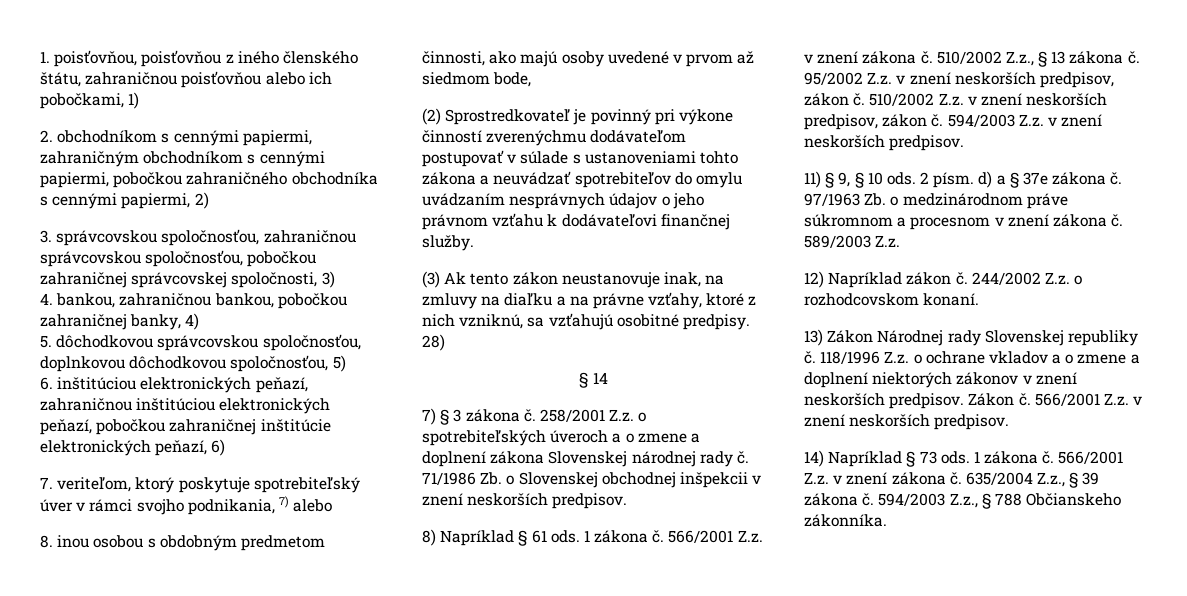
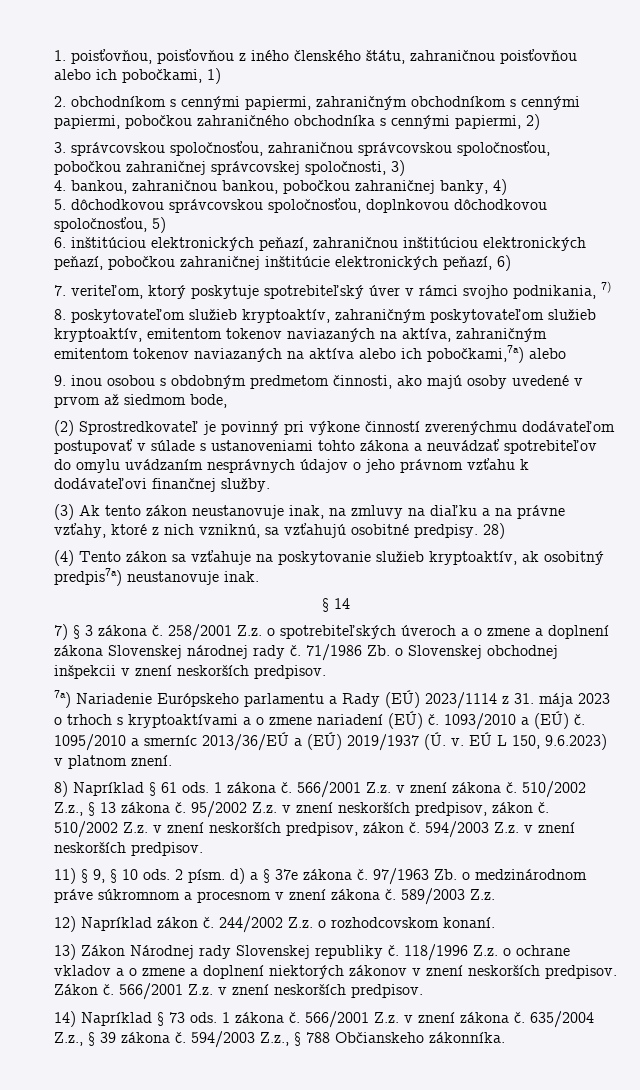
- 7. veriteľom, ktorý poskytuje spotrebiteľský úver v rámci svojho podnikania, 7) alebo
+ 7. veriteľom, ktorý poskytuje spotrebiteľský úver v rámci svojho podnikania, 7)
+ 8. poskytovateľom služieb kryptoaktív, zahraničným poskytovateľom služieb kryptoaktív, emitentom tokenov naviazaných na aktíva, zahraničným emitentom tokenov naviazaných na aktíva alebo ich pobočkami,7a) alebo
- 8. inou osobou s obdobným predmetom činnosti, ako majú osoby uvedené v prvom až siedmom bode,
+ 9. inou osobou s obdobným predmetom činnosti, ako majú osoby uvedené v prvom až siedmom bode,
+ (4) Tento zákon sa vzťahuje na poskytovanie služieb kryptoaktív, ak osobitný predpis7a) neustanovuje inak.
+ 7a) Nariadenie Európskeho parlamentu a Rady (EÚ) 2023/1114 z 31. mája 2023 o trhoch s kryptoaktívami a o zmene nariadení (EÚ) č. 1093/2010 a (EÚ) č. 1095/2010 a smerníc 2013/36/EÚ a (EÚ) 2019/1937 (Ú. v. EÚ L 150, 9.6.2023) v platnom znení.

